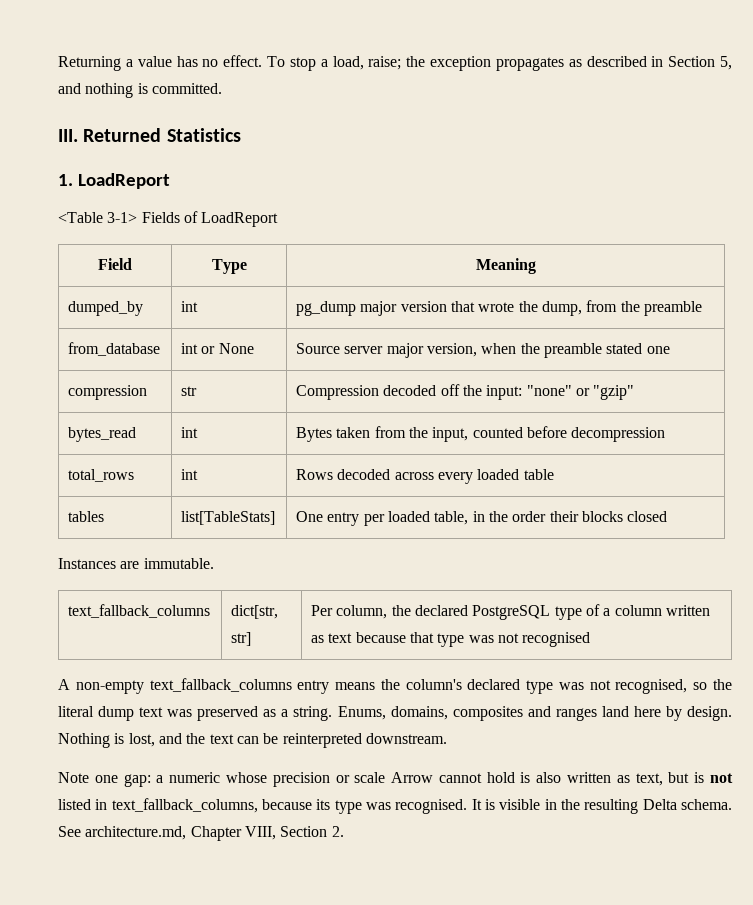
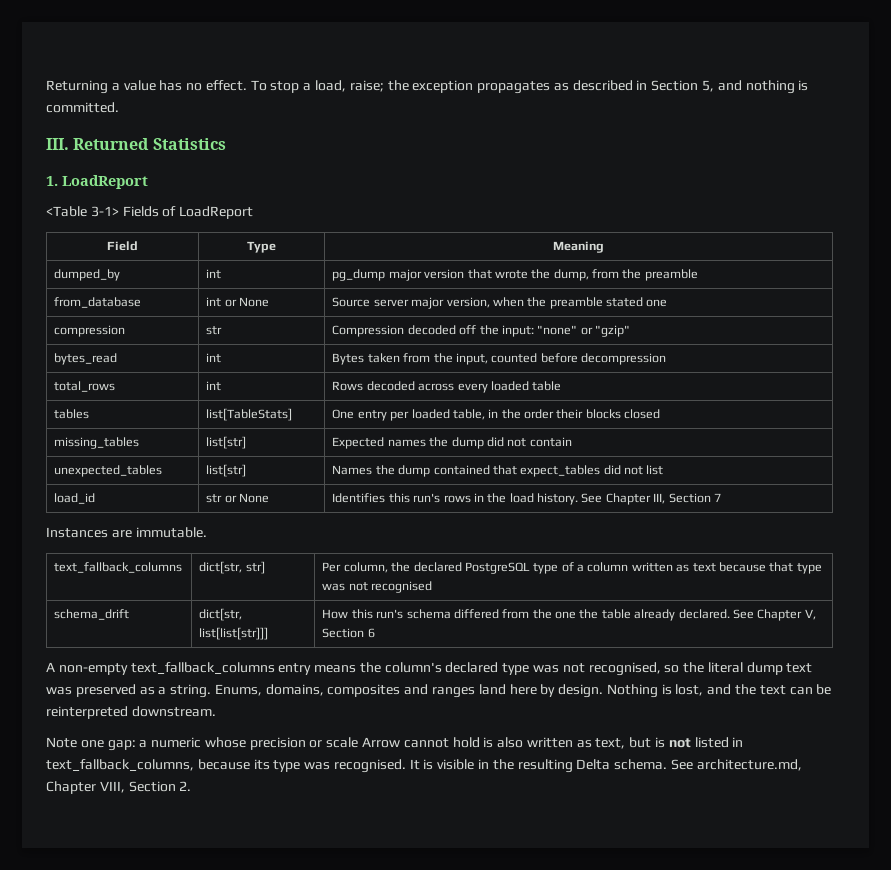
+ missing_tables | list[str] | Expected names the dump did not contain
+ unexpected_tables | list[str] | Names the dump contained that expect_tables did not list
+ load_id | str or None | Identifies this run's rows in the load history. See Chapter III, Section 7
+ schema_drift | dict[str, list[list[str]]] | How this run's schema differed from the one the table already declared. See Chapter V, Section 6

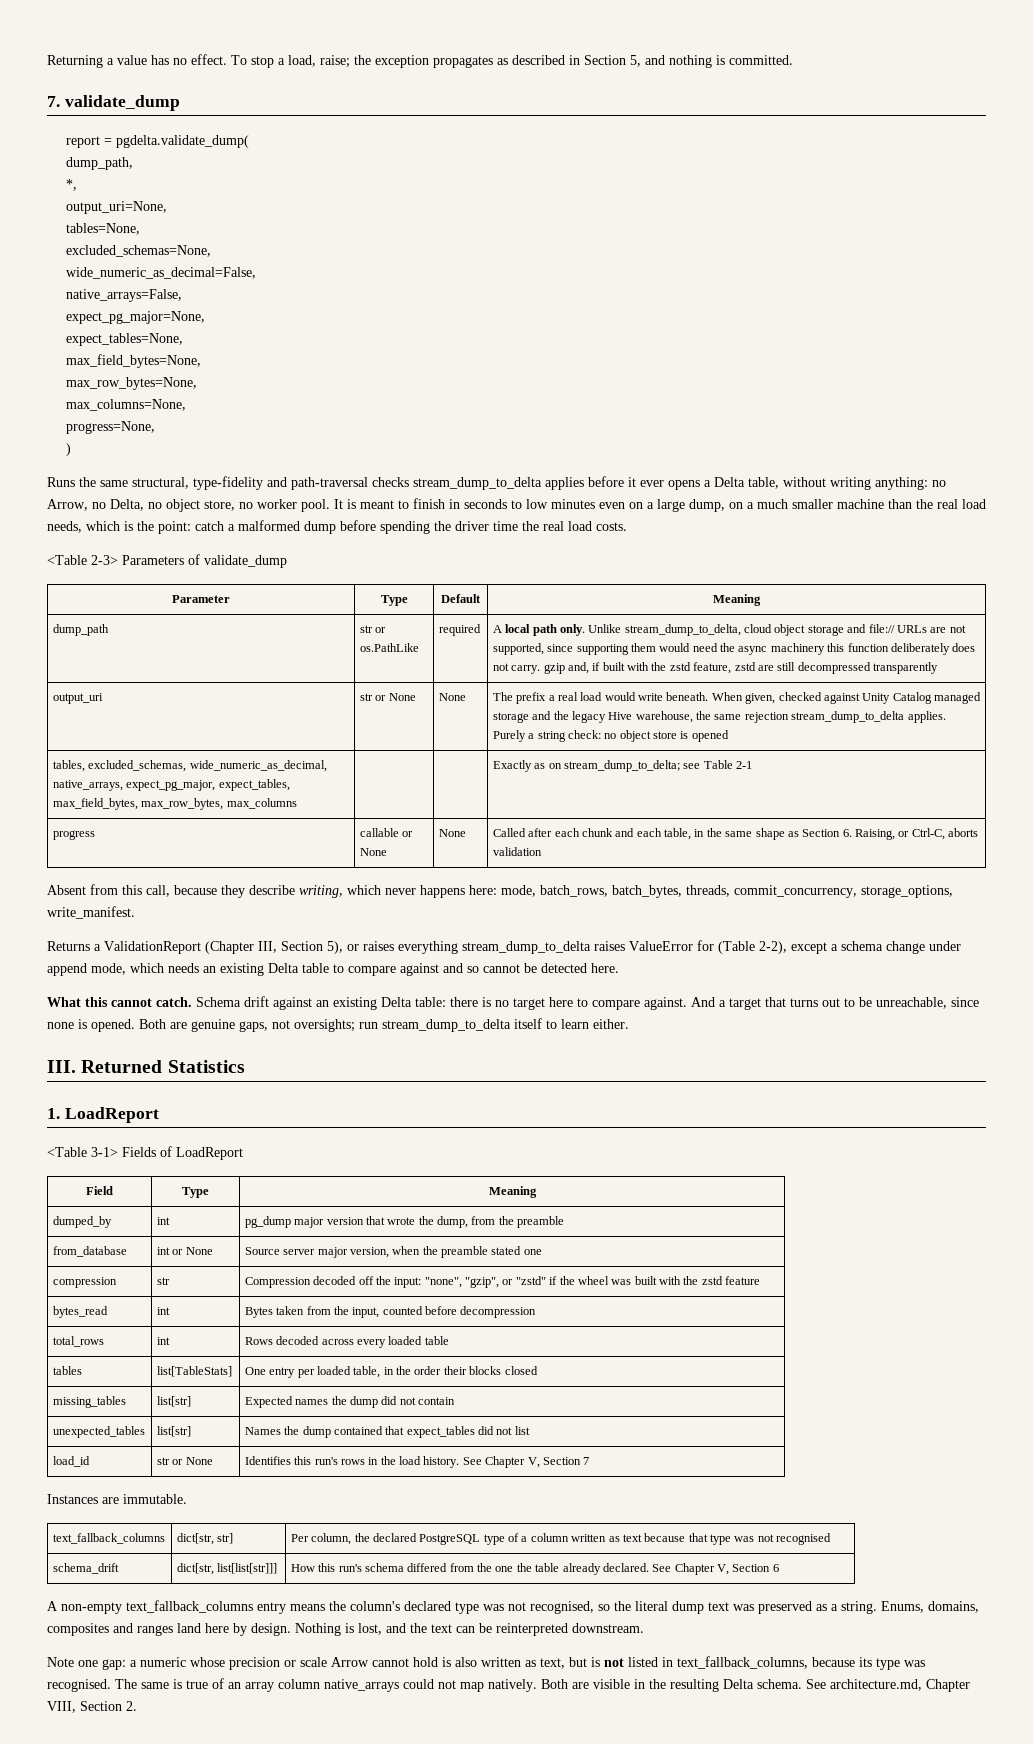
+ 7. validate_dump
+ report = pgdelta.validate_dump(
+ dump_path,
+ *,
+ output_uri=None,
+ tables=None,
+ excluded_schemas=None,
+ wide_numeric_as_decimal=False,
+ native_arrays=False,
+ expect_pg_major=None,
+ expect_tables=None,
+ max_field_bytes=None,
+ max_row_bytes=None,
+ max_columns=None,
+ progress=None,
+ )
+ Runs the same structural, type-fidelity and path-traversal checks stream_dump_to_delta applies before it ever opens a Delta table, without writing anything: no Arrow, no Delta, no object store, no worker pool. It is meant to finish in seconds to low minutes even on a large dump, on a much smaller machine than the real load needs, which is the point: catch a malformed dump before spending the driver time the real load costs.
+ <Table 2-3> Parameters of validate_dump
+ Parameter | Type | Default | Meaning
+ dump_path | str or os.PathLike | required | A local path only. Unlike stream_dump_to_delta, cloud object storage and file:// URLs are not supported, since supporting them would need the async machinery this function deliberately does not carry. gzip and, if built with the zstd feature, zstd are still decompressed transparently
+ output_uri | str or None | None | The prefix a real load would write beneath. When given, checked against Unity Catalog managed storage and the legacy Hive warehouse, the same rejection stream_dump_to_delta applies. Purely a string check: no object store is opened
+ tables, excluded_schemas, wide_numeric_as_decimal, native_arrays, expect_pg_major, expect_tables, max_field_bytes, max_row_bytes, max_columns | | | Exactly as on stream_dump_to_delta; see Table 2-1
+ progress | callable or None | None | Called after each chunk and each table, in the same shape as Section 6. Raising, or Ctrl-C, aborts validation
+ Absent from this call, because they describe writing, which never happens here: mode, batch_rows, batch_bytes, threads, commit_concurrency, storage_options, write_manifest.
+ Returns a ValidationReport (Chapter III, Section 5), or raises everything stream_dump_to_delta raises ValueError for (Table 2-2), except a schema change under append mode, which needs an existing Delta table to compare against and so cannot be detected here.
+ What this cannot catch. Schema drift against an existing Delta table: there is no target here to compare against. And a target that turns out to be unreachable, since none is opened. Both are genuine gaps, not oversights; run stream_dump_to_delta itself to learn either.
- compression | str | Compression decoded off the input: "none" or "gzip"
+ compression | str | Compression decoded off the input: "none", "gzip", or "zstd" if the wheel was built with the zstd feature
- load_id | str or None | Identifies this run's rows in the load history. See Chapter III, Section 7
+ load_id | str or None | Identifies this run's rows in the load history. See Chapter V, Section 7
- It is visible in the resulting Delta schema.
+ The same is true of an array column native_arrays could not map natively. Both are visible in the resulting Delta schema.

